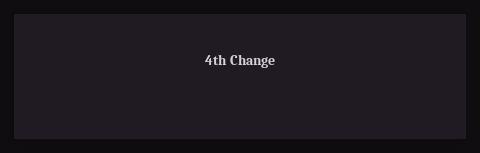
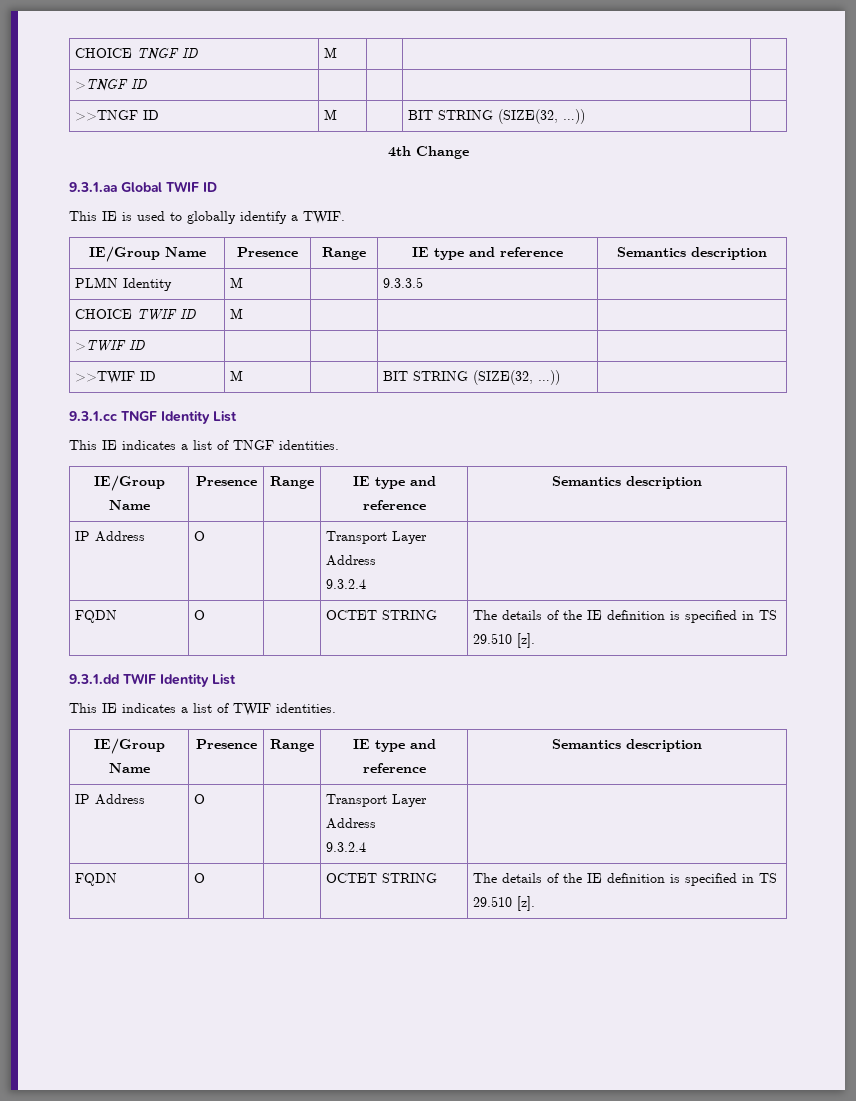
+ CHOICE TNGF ID | M | | |
+ >TNGF ID | | | |
+ >>TNGF ID | M | | BIT STRING (SIZE(32, …)) |
  4th Change
+ 9.3.1.aa Global TWIF ID
+ This IE is used to globally identify a TWIF.
+ IE/Group Name | Presence | Range | IE type and reference | Semantics description
+ PLMN Identity | M | | 9.3.3.5 |
+ CHOICE TWIF ID | M | | |
+ >TWIF ID | | | |
+ >>TWIF ID | M | | BIT STRING (SIZE(32, …)) |
+ 9.3.1.cc TNGF Identity List
+ This IE indicates a list of TNGF identities.
+ IE/Group Name | Presence | Range | IE type and reference | Semantics description
+ IP Address | O | | Transport Layer Address
+ 9.3.2.4 |
+ FQDN | O | | OCTET STRING | The details of the IE definition is specified in TS 29.510 [z].
+ 9.3.1.dd TWIF Identity List
+ This IE indicates a list of TWIF identities.
+ IE/Group Name | Presence | Range | IE type and reference | Semantics description
+ IP Address | O | | Transport Layer Address
+ 9.3.2.4 |
+ FQDN | O | | OCTET STRING | The details of the IE definition is specified in TS 29.510 [z].

